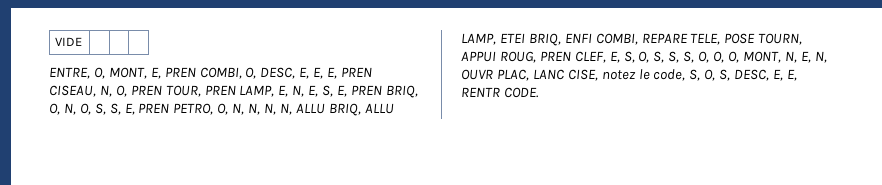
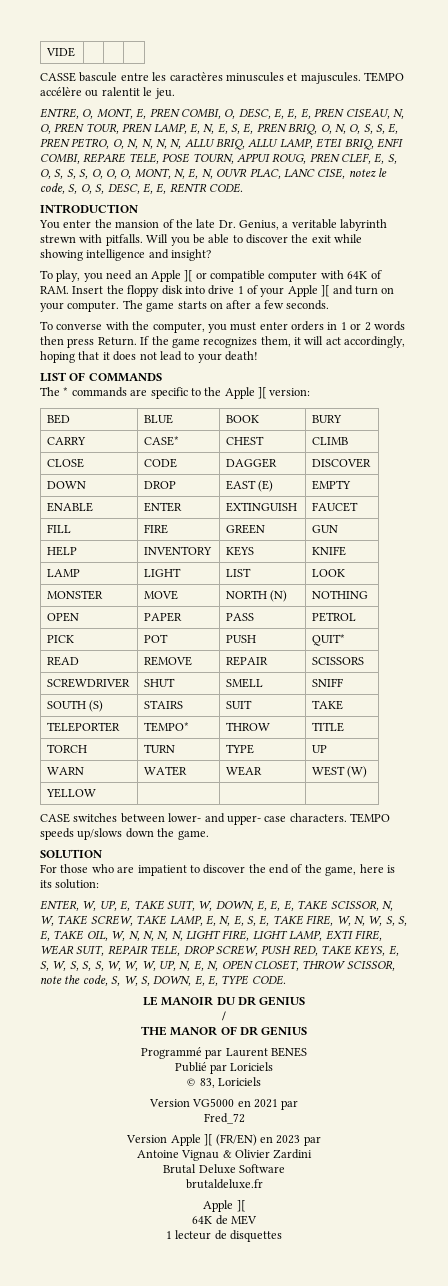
+ CASSE bascule entre les caractères minuscules et majuscules. TEMPO accélère ou ralentit le jeu.
+ INTRODUCTION
+ You enter the mansion of the late Dr. Genius, a veritable labyrinth strewn with pitfalls. Will you be able to discover the exit while showing intelligence and insight?
+ To play, you need an Apple ][ or compatible computer with 64K of RAM. Insert the floppy disk into drive 1 of your Apple ][ and turn on your computer. The game starts on after a few seconds.
+ To converse with the computer, you must enter orders in 1 or 2 words then press Return. If the game recognizes them, it will act accordingly, hoping that it does not lead to your death!
+ LIST OF COMMANDS
+ The * commands are specific to the Apple ][ version:
+ BED | BLUE | BOOK | BURY
+ CARRY | CASE* | CHEST | CLIMB
+ CLOSE | CODE | DAGGER | DISCOVER
+ DOWN | DROP | EAST (E) | EMPTY
+ ENABLE | ENTER | EXTINGUISH | FAUCET
+ FILL | FIRE | GREEN | GUN
+ HELP | INVENTORY | KEYS | KNIFE
+ LAMP | LIGHT | LIST | LOOK
+ MONSTER | MOVE | NORTH (N) | NOTHING
+ OPEN | PAPER | PASS | PETROL
+ PICK | POT | PUSH | QUIT*
+ READ | REMOVE | REPAIR | SCISSORS
+ SCREWDRIVER | SHUT | SMELL | SNIFF
+ SOUTH (S) | STAIRS | SUIT | TAKE
+ TELEPORTER | TEMPO* | THROW | TITLE
+ TORCH | TURN | TYPE | UP
+ WARN | WATER | WEAR | WEST (W)
+ YELLOW | | |
+ CASE switches between lower- and upper- case characters. TEMPO speeds up/slows down the game.
+ SOLUTION
+ For those who are impatient to discover the end of the game, here is its solution:
+ ENTER, W, UP, E, TAKE SUIT, W, DOWN, E, E, E, TAKE SCISSOR, N, W, TAKE SCREW, TAKE LAMP, E, N, E, S, E, TAKE FIRE, W, N, W, S, S, E, TAKE OIL, W, N, N, N, N, LIGHT FIRE, LIGHT LAMP, EXTI FIRE, WEAR SUIT, REPAIR TELE, DROP SCREW, PUSH RED, TAKE KEYS, E, S, W, S, S, S, W, W, W, UP, N, E, N, OPEN CLOSET, THROW SCISSOR, note the code, S, W, S, DOWN, E, E, TYPE CODE.
+ LE MANOIR DU DR GENIUS
+ /
+ THE MANOR OF DR GENIUS
+ Programmé par Laurent BENES
+ Publié par Loriciels
+ © 83, Loriciels
+ Version VG5000 en 2021 par
+ Fred_72
+ Version Apple ][ (FR/EN) en 2023 par
+ Antoine Vignau & Olivier Zardini
+ Brutal Deluxe Software
+ brutaldeluxe.fr
+ Apple ][
+ 64K de MEV
+ 1 lecteur de disquettes

